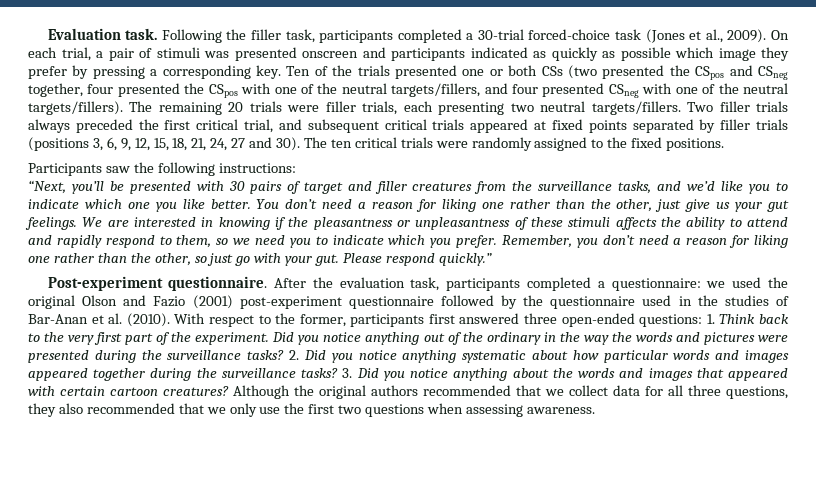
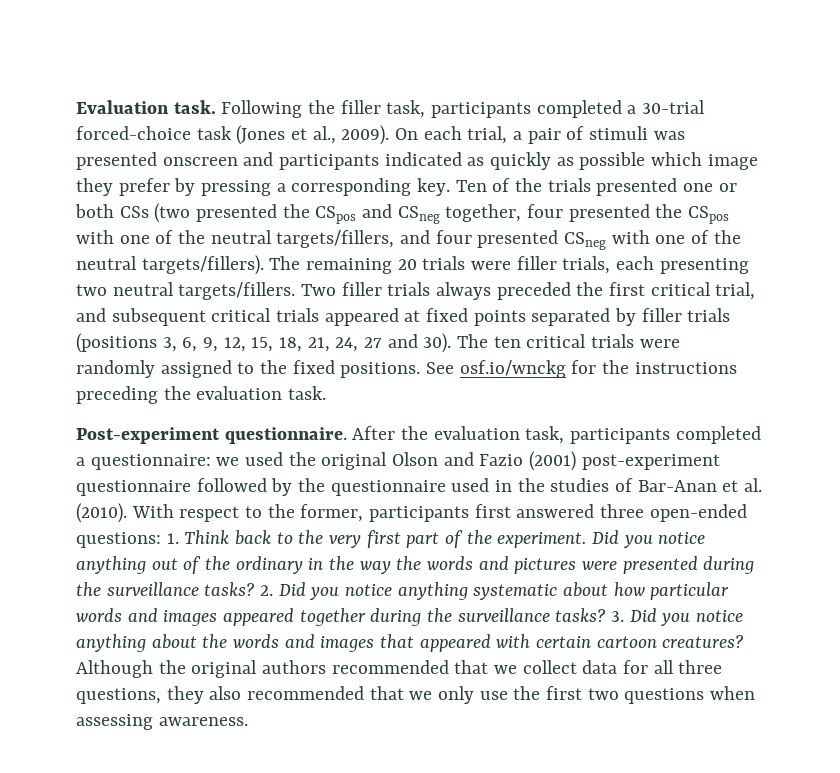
- The ten critical trials were randomly assigned to the fixed positions.
- Participants saw the following instructions:
- “Next, you’ll be presented with 30 pairs of target and filler creatures from the surveillance tasks, and we’d like you to indicate which one you like better. You don’t need a reason for liking one rather than the other, just give us your gut feelings. We are interested in knowing if the pleasantness or unpleasantness of these stimuli affects the ability to attend and rapidly respond to them, so we need you to indicate which you prefer. Remember, you don’t need a reason for liking one rather than the other, so just go with your gut. Please respond quickly.”
+ The ten critical trials were randomly assigned to the fixed positions. See osf.io/wnckg for the instructions preceding the evaluation task.

